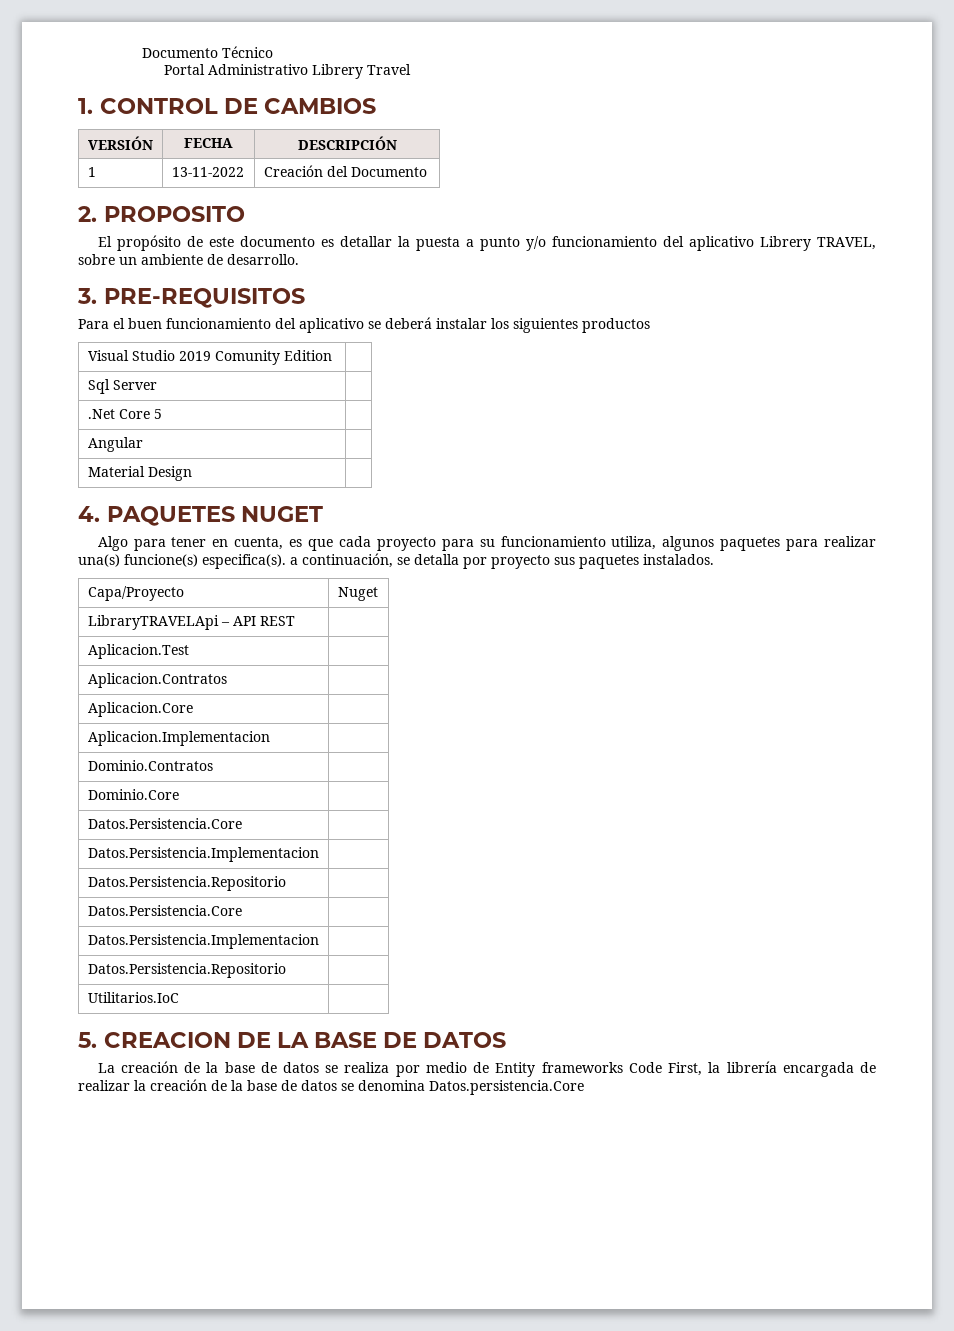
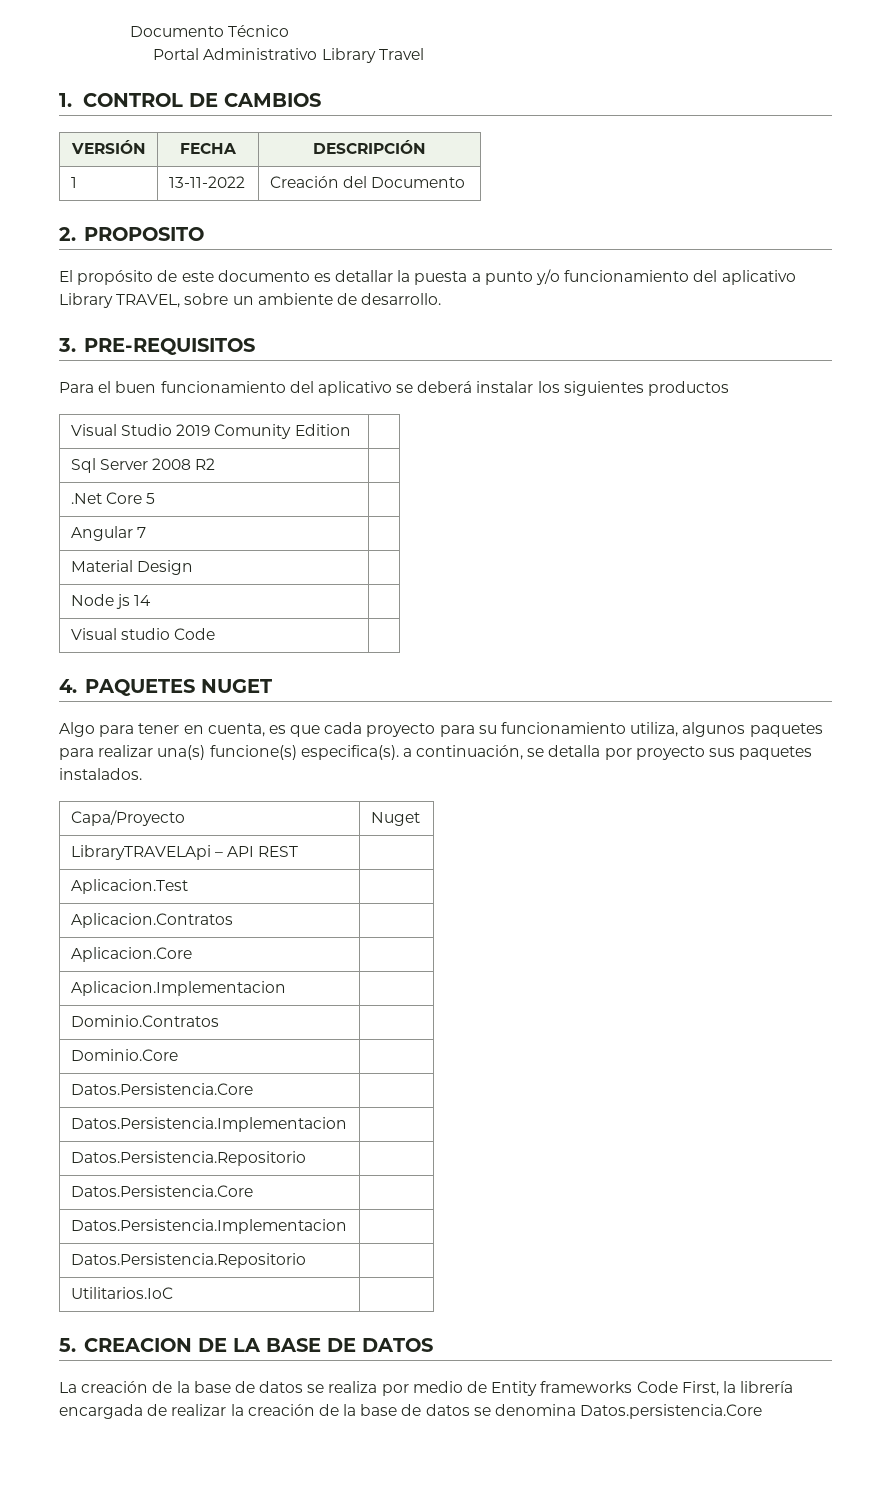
- Portal Administrativo Librery Travel
+ Portal Administrativo Library Travel
- El propósito de este documento es detallar la puesta a punto y/o funcionamiento del aplicativo Librery TRAVEL, sobre un ambiente de desarrollo.
+ El propósito de este documento es detallar la puesta a punto y/o funcionamiento del aplicativo Library TRAVEL, sobre un ambiente de desarrollo.
- Sql Server |
+ Sql Server 2008 R2 |
- Angular |
+ Angular 7 |
+ Node js 14 |
+ Visual studio Code |

